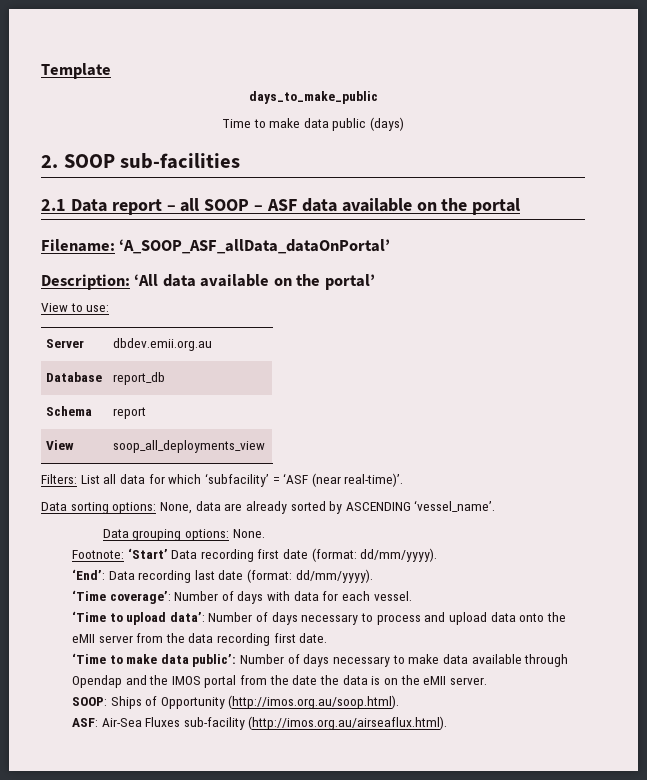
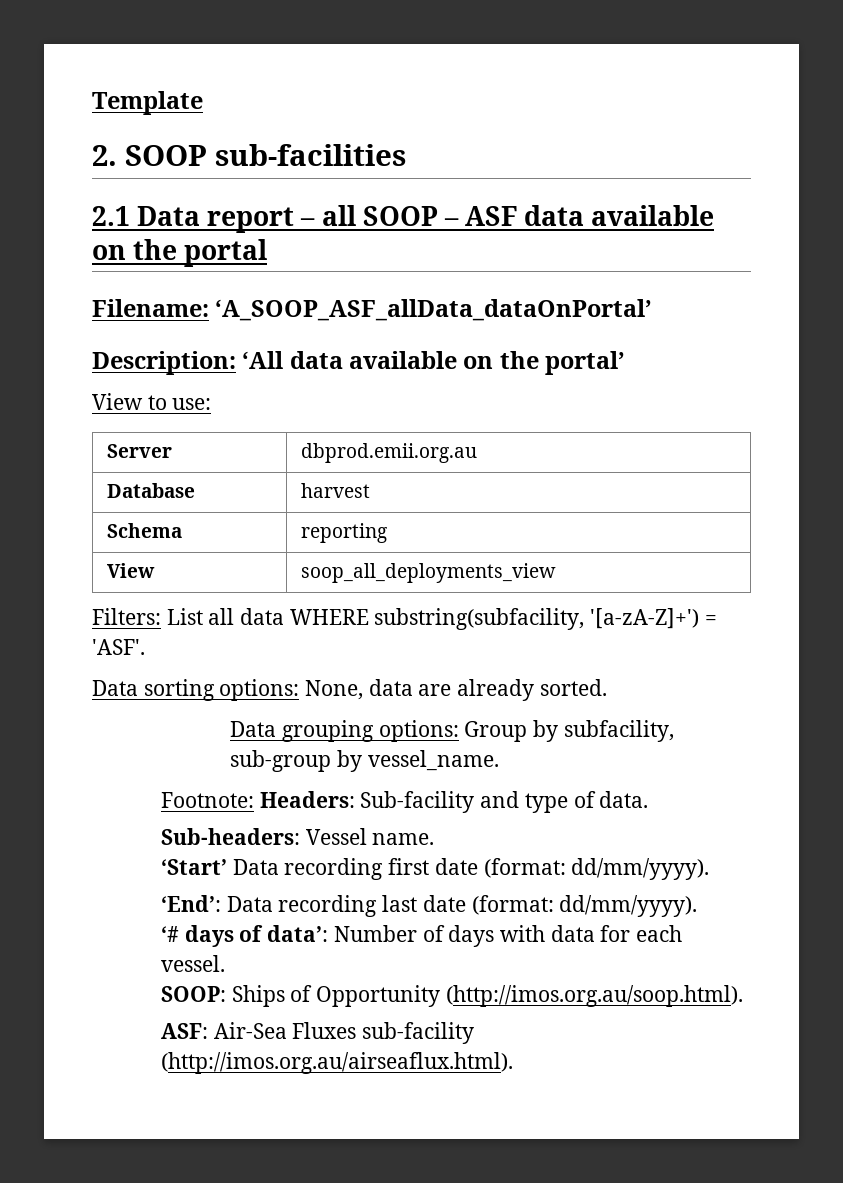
- days_to_make_public
- Time to make data public (days)
- Server | dbdev.emii.org.au
+ Server | dbprod.emii.org.au
- Database | report_db
+ Database | harvest
- Schema | report
+ Schema | reporting
- Filters: List all data for which ‘subfacility’ = ‘ASF (near real-time)’.
+ Filters: List all data WHERE substring(subfacility, '[a-zA-Z]+') = 'ASF'.
- Data sorting options: None, data are already sorted by ASCENDING ‘vessel_name’.
+ Data sorting options: None, data are already sorted.
- Data grouping options: None.
- Footnote: ‘Start’ Data recording first date (format: dd/mm/yyyy).
+ Data grouping options: Group by subfacility, sub-group by vessel_name.
+ Footnote: Headers: Sub-facility and type of data.
+ Sub-headers: Vessel name.
+ ‘Start’ Data recording first date (format: dd/mm/yyyy).
- ‘Time coverage’: Number of days with data for each vessel.
+ ‘# days of data’: Number of days with data for each vessel.
- ‘Time to upload data’: Number of days necessary to process and upload data onto the eMII server from the data recording first date.
- ‘Time to make data public’: Number of days necessary to make data available through Opendap and the IMOS portal from the date the data is on the eMII server.

